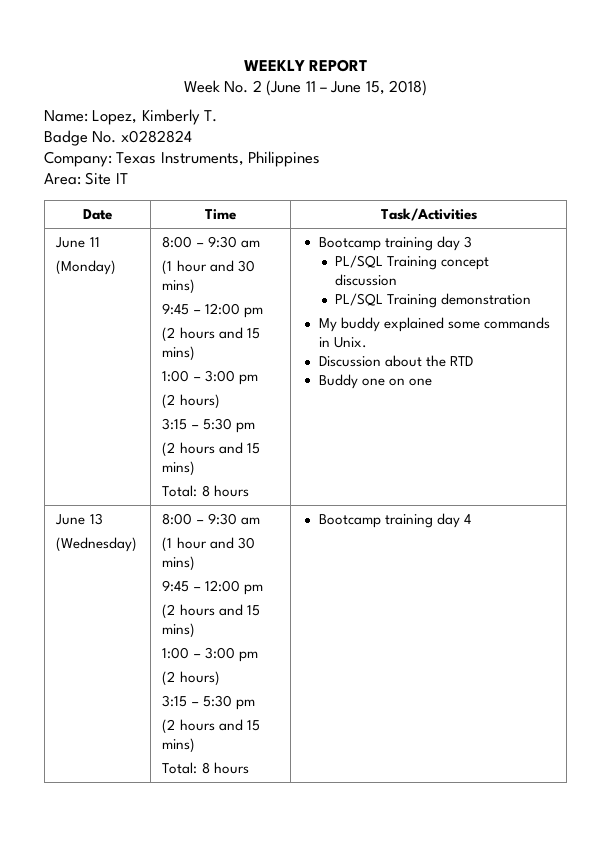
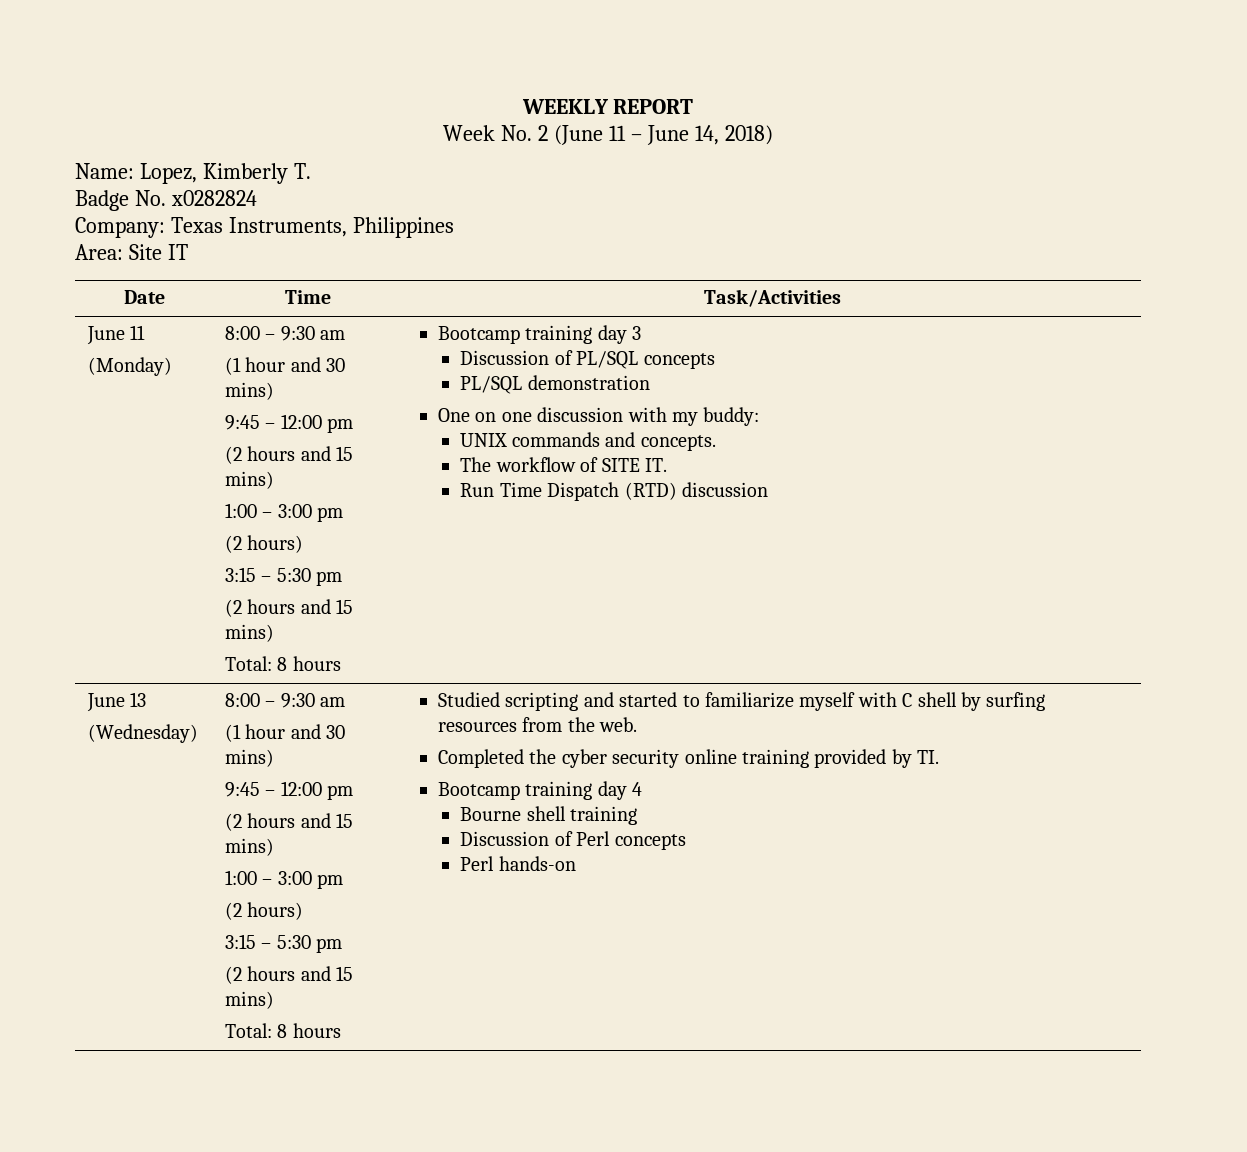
- Week No. 2 (June 11 – June 15, 2018)
+ Week No. 2 (June 11 – June 14, 2018)
- PL/SQL Training concept discussion
- PL/SQL Training demonstration
+ Discussion of PL/SQL concepts
+ PL/SQL demonstration
- My buddy explained some commands in Unix.
- Discussion about the RTD
- Buddy one on one
+ One on one discussion with my buddy:
+ UNIX commands and concepts.
+ The workflow of SITE IT.
+ Run Time Dispatch (RTD) discussion
+ Studied scripting and started to familiarize myself with C shell by surfing resources from the web.
+ Completed the cyber security online training provided by TI.
  Bootcamp training day 4
+ Bourne shell training
+ Discussion of Perl concepts
+ Perl hands-on

